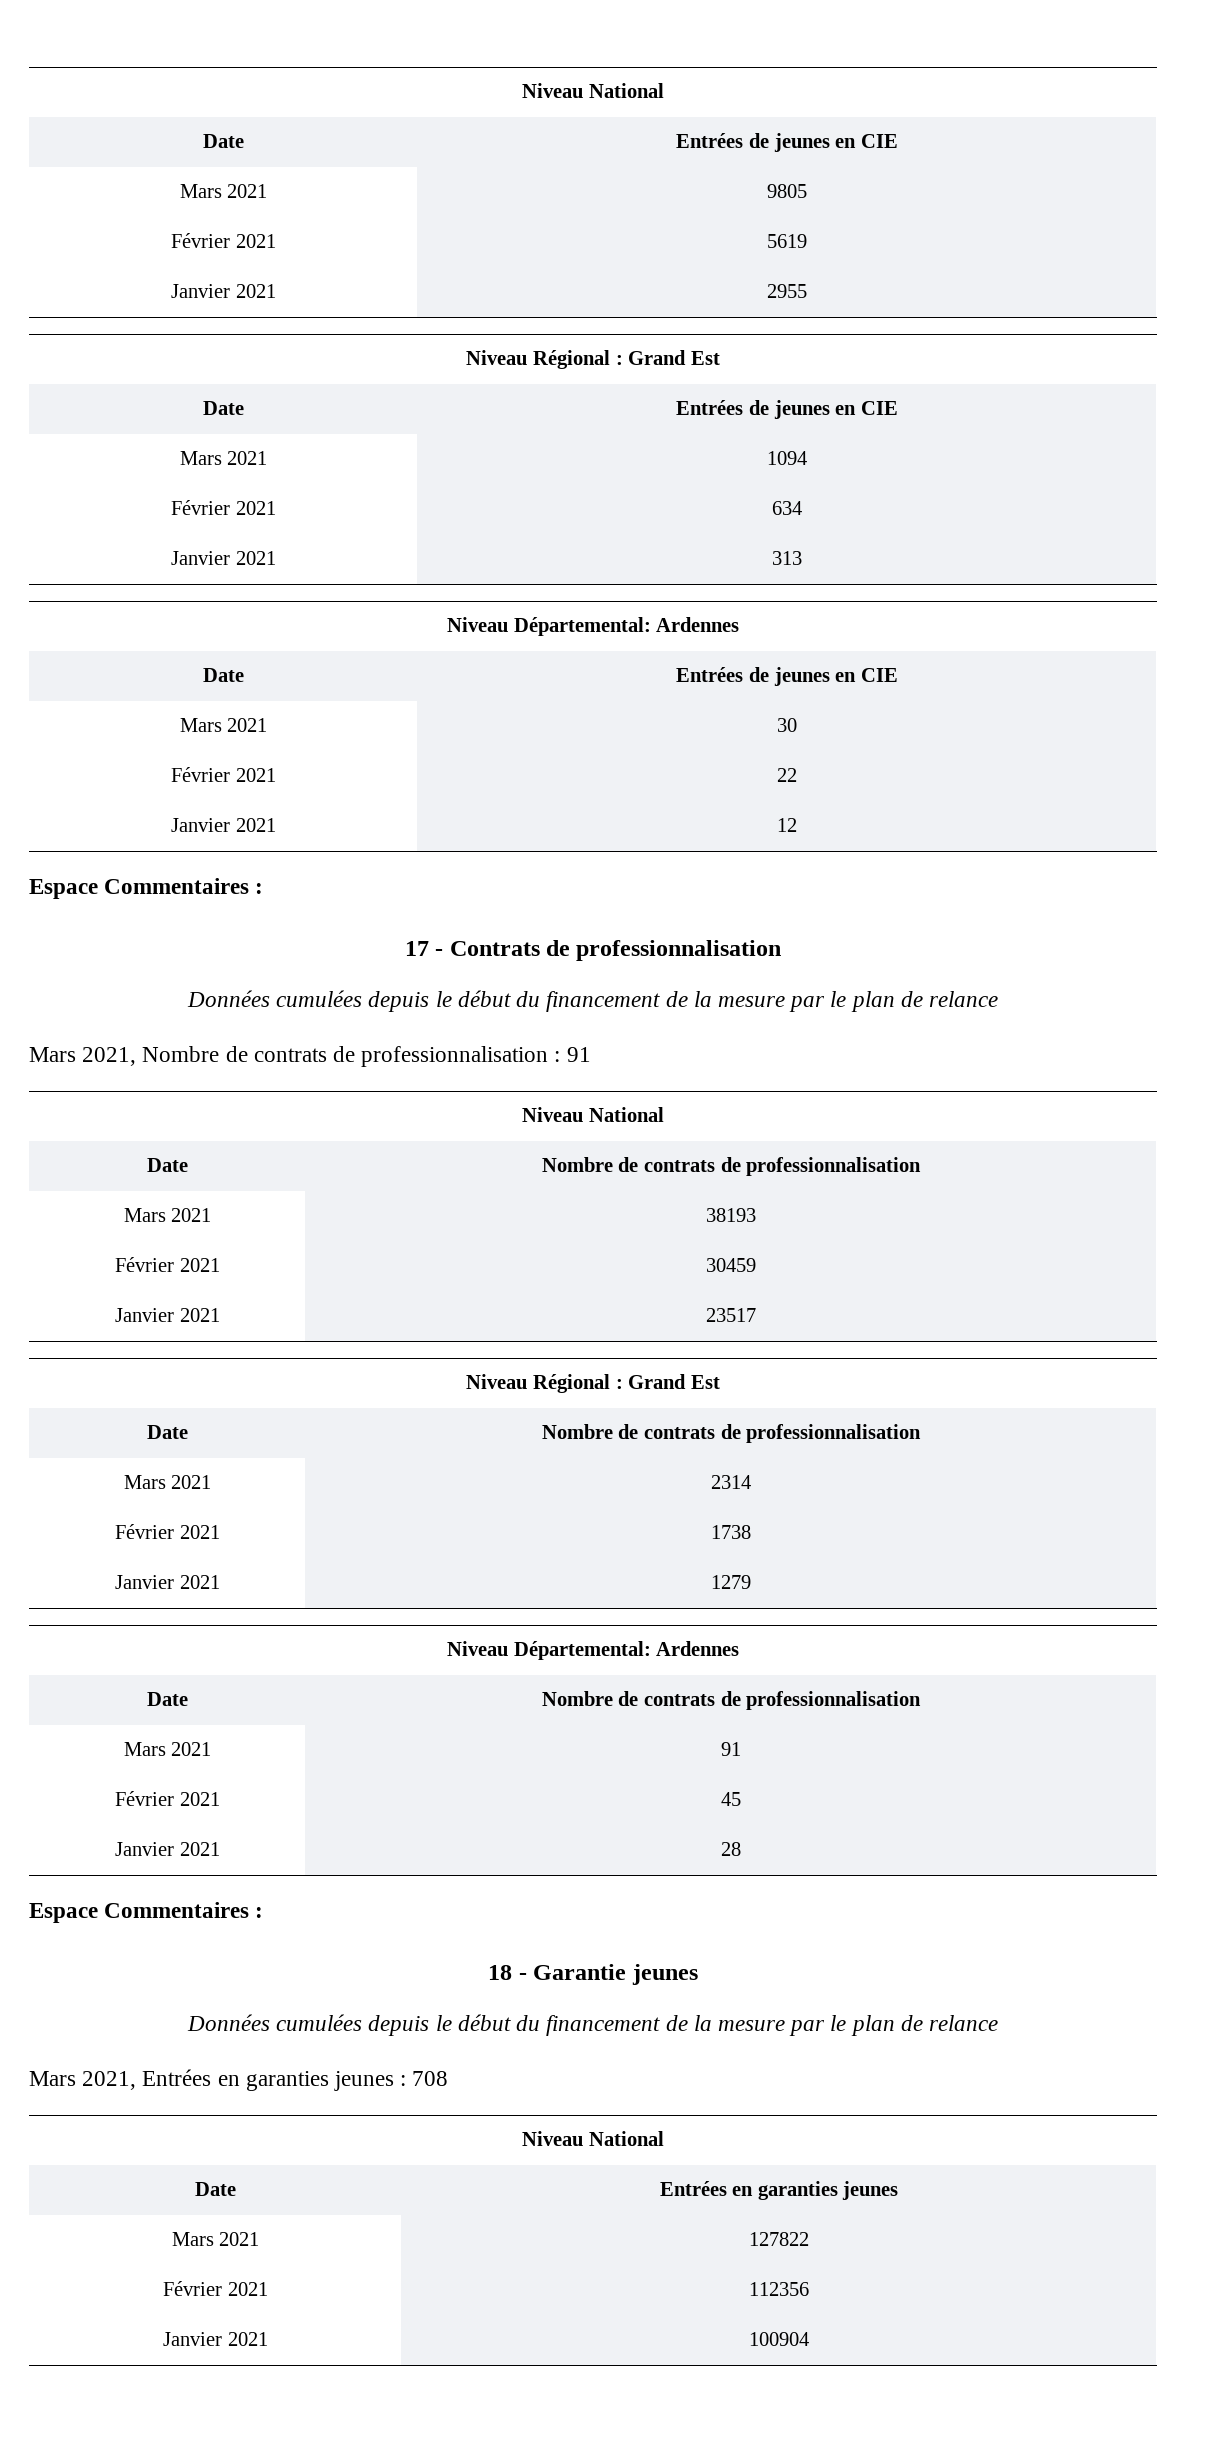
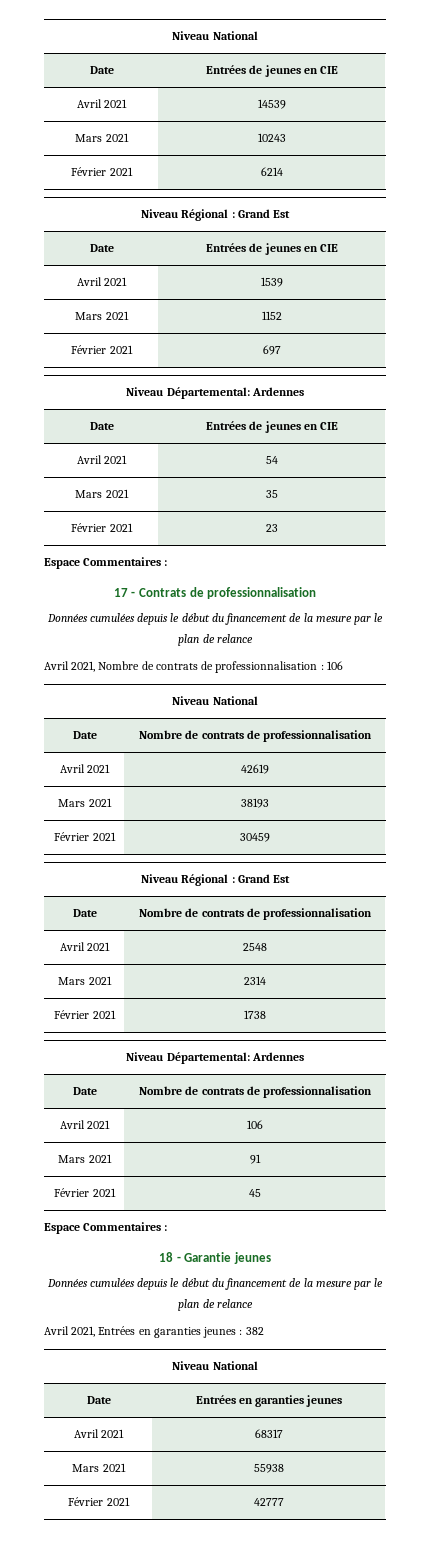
- Mars 2021 | 9805
- Février 2021 | 5619
- Janvier 2021 | 2955
+ Avril 2021 | 14539
+ Mars 2021 | 10243
+ Février 2021 | 6214
- Mars 2021 | 1094
- Février 2021 | 634
- Janvier 2021 | 313
+ Avril 2021 | 1539
+ Mars 2021 | 1152
+ Février 2021 | 697
- Mars 2021 | 30
- Février 2021 | 22
- Janvier 2021 | 12
+ Avril 2021 | 54
+ Mars 2021 | 35
+ Février 2021 | 23
- Mars 2021, Nombre de contrats de professionnalisation : 91
+ Avril 2021, Nombre de contrats de professionnalisation : 106
+ Avril 2021 | 42619
- Janvier 2021 | 23517
+ Avril 2021 | 2548
- Janvier 2021 | 1279
+ Avril 2021 | 106
- Janvier 2021 | 28
- Mars 2021, Entrées en garanties jeunes : 708
+ Avril 2021, Entrées en garanties jeunes : 382
- Mars 2021 | 127822
- Février 2021 | 112356
- Janvier 2021 | 100904
+ Avril 2021 | 68317
+ Mars 2021 | 55938
+ Février 2021 | 42777

